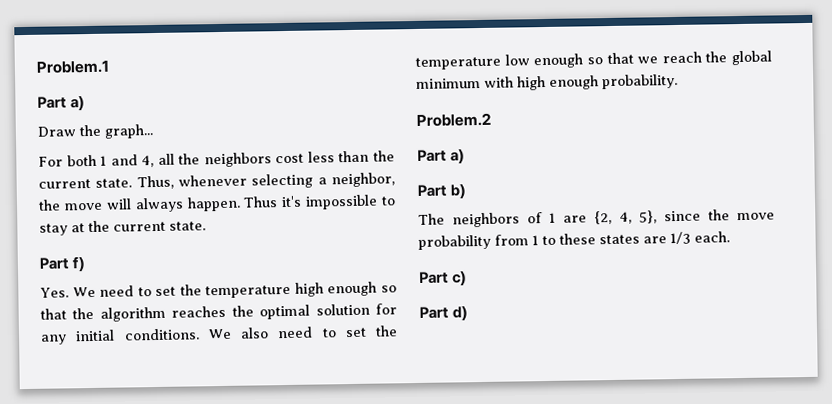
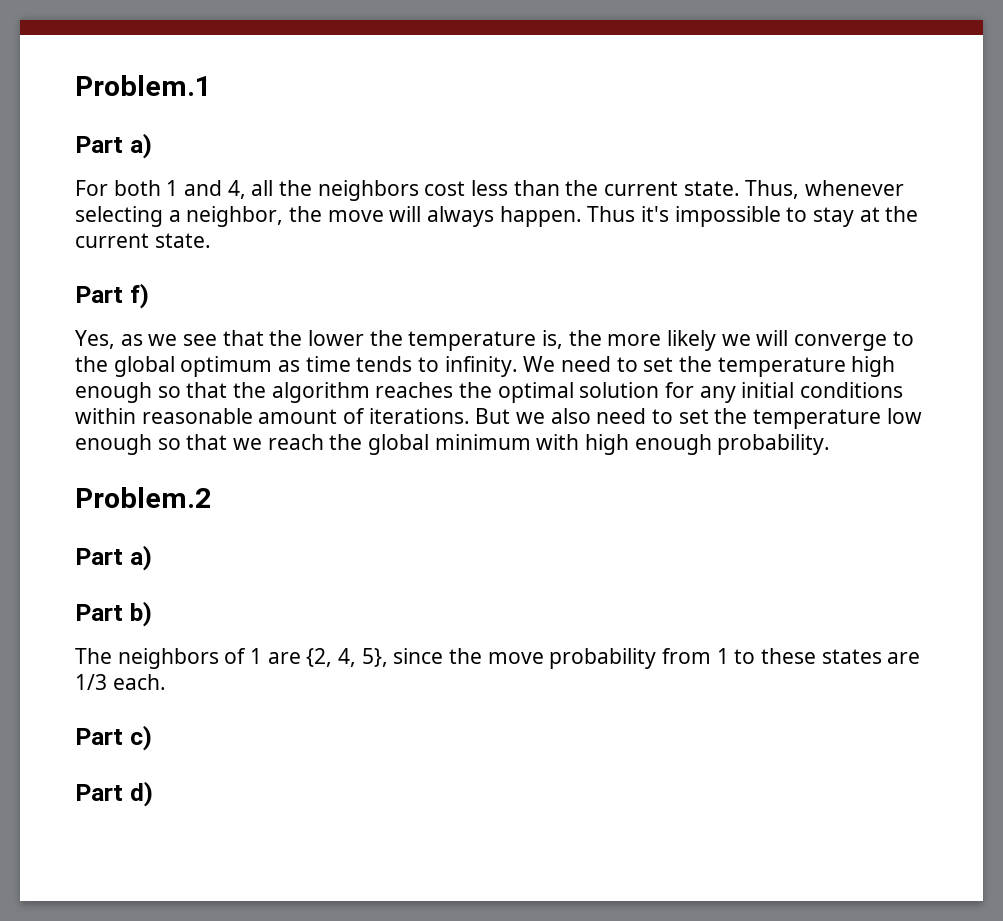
- Draw the graph...
- Yes. We need to set the temperature high enough so that the algorithm reaches the optimal solution for any initial conditions. We also need to set the temperature low enough so that we reach the global minimum with high enough probability.
+ Yes, as we see that the lower the temperature is, the more likely we will converge to the global optimum as time tends to infinity. We need to set the temperature high enough so that the algorithm reaches the optimal solution for any initial conditions within reasonable amount of iterations. But we also need to set the temperature low enough so that we reach the global minimum with high enough probability.

